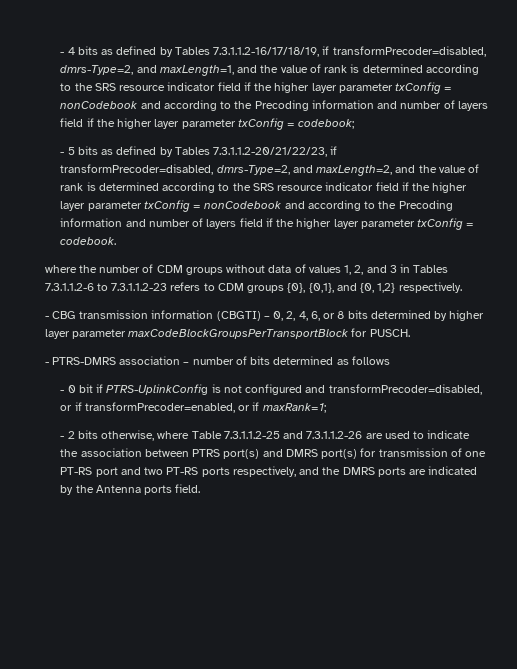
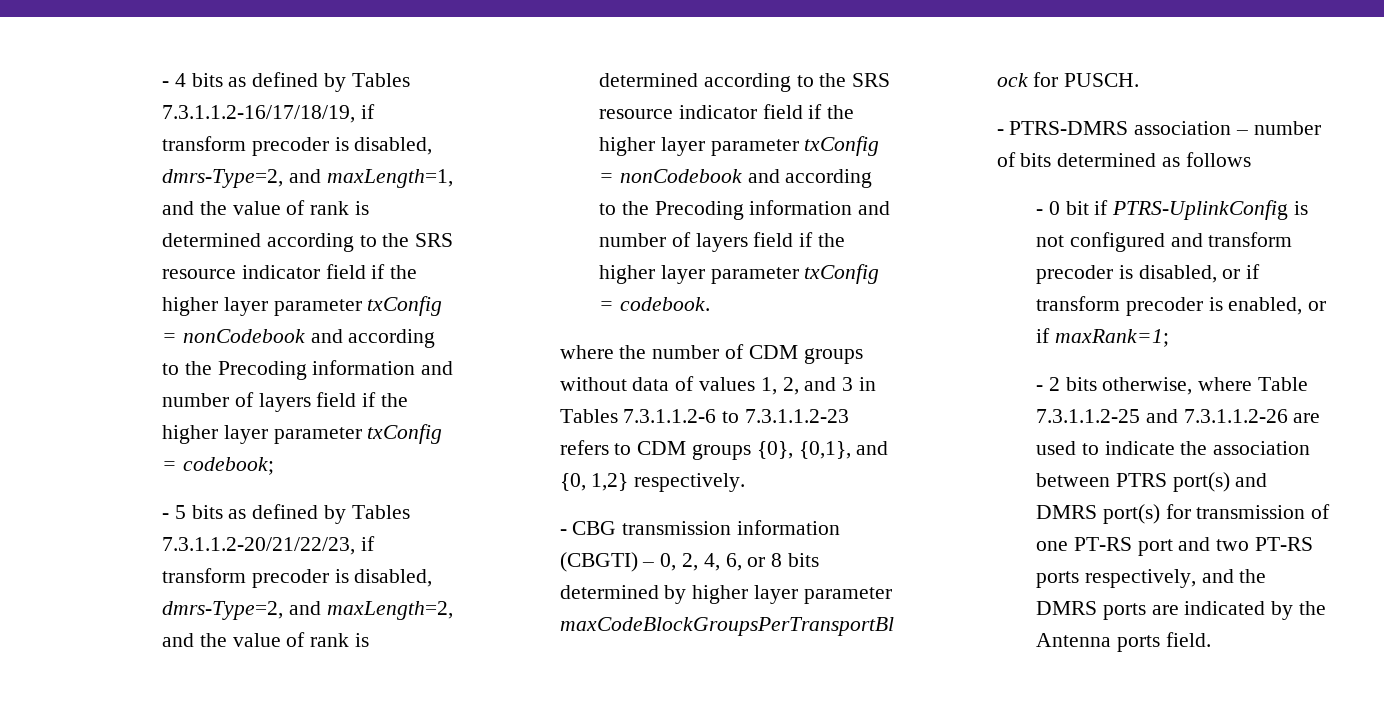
- - 4 bits as defined by Tables 7.3.1.1.2-16/17/18/19, if transformPrecoder=disabled, dmrs-Type=2, and maxLength=1, and the value of rank is determined according to the SRS resource indicator field if the higher layer parameter txConfig = nonCodebook and according to the Precoding information and number of layers field if the higher layer parameter txConfig = codebook;
+ - 4 bits as defined by Tables 7.3.1.1.2-16/17/18/19, if transform precoder is disabled, dmrs-Type=2, and maxLength=1, and the value of rank is determined according to the SRS resource indicator field if the higher layer parameter txConfig = nonCodebook and according to the Precoding information and number of layers field if the higher layer parameter txConfig = codebook;
- - 5 bits as defined by Tables 7.3.1.1.2-20/21/22/23, if transformPrecoder=disabled, dmrs-Type=2, and maxLength=2, and the value of rank is determined according to the SRS resource indicator field if the higher layer parameter txConfig = nonCodebook and according to the Precoding information and number of layers field if the higher layer parameter txConfig = codebook.
+ - 5 bits as defined by Tables 7.3.1.1.2-20/21/22/23, if transform precoder is disabled, dmrs-Type=2, and maxLength=2, and the value of rank is determined according to the SRS resource indicator field if the higher layer parameter txConfig = nonCodebook and according to the Precoding information and number of layers field if the higher layer parameter txConfig = codebook.
- - 0 bit if PTRS-UplinkConfig is not configured and transformPrecoder=disabled, or if transformPrecoder=enabled, or if maxRank=1;
+ - 0 bit if PTRS-UplinkConfig is not configured and transform precoder is disabled, or if transform precoder is enabled, or if maxRank=1;

